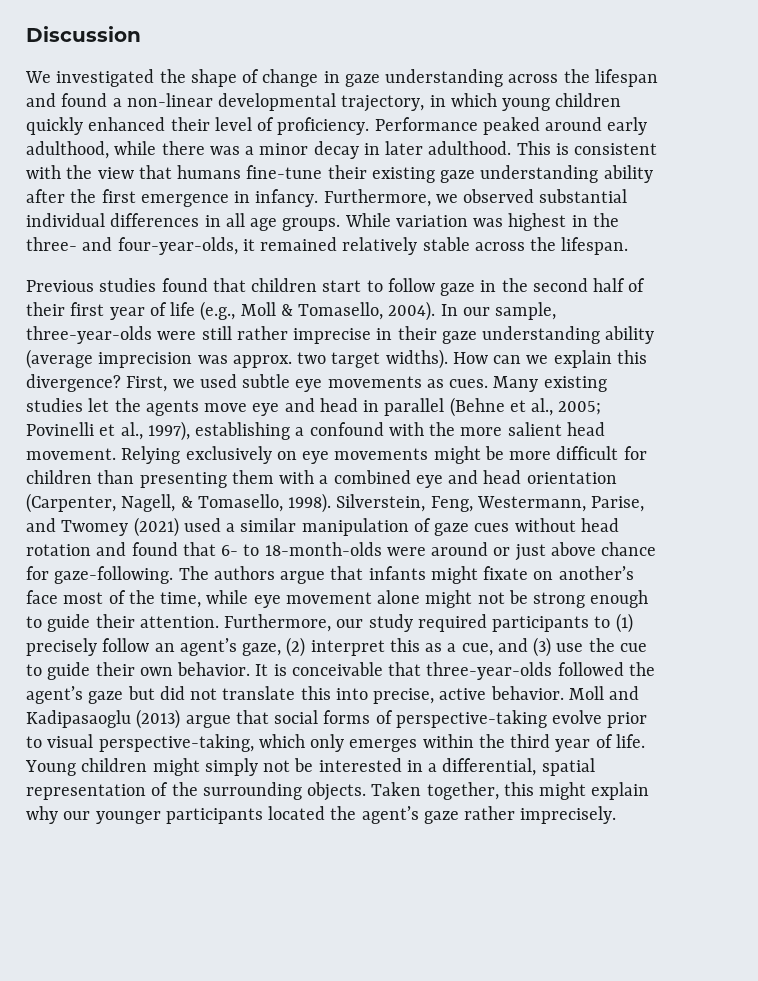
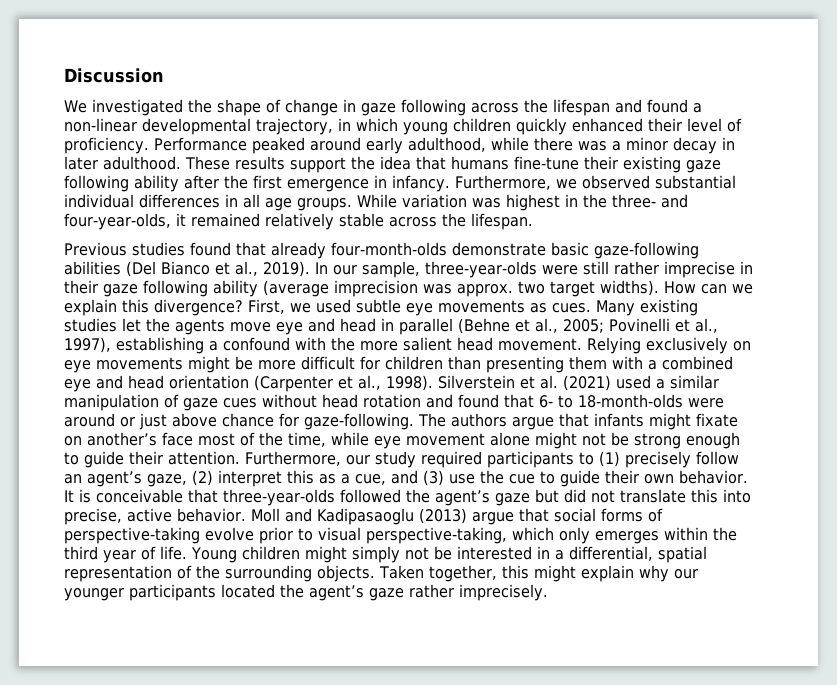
- We investigated the shape of change in gaze understanding across the lifespan and found a non-linear developmental trajectory, in which young children quickly enhanced their level of proficiency.
+ We investigated the shape of change in gaze following across the lifespan and found a non-linear developmental trajectory, in which young children quickly enhanced their level of proficiency.
- This is consistent with the view that humans fine-tune their existing gaze understanding ability after the first emergence in infancy.
+ These results support the idea that humans fine-tune their existing gaze following ability after the first emergence in infancy.
- Previous studies found that children start to follow gaze in the second half of their first year of life (e.g., Moll & Tomasello, 2004).
+ Previous studies found that already four-month-olds demonstrate basic gaze-following abilities (Del Bianco et al., 2019).
- In our sample, three-year-olds were still rather imprecise in their gaze understanding ability (average imprecision was approx. two target widths).
+ In our sample, three-year-olds were still rather imprecise in their gaze following ability (average imprecision was approx. two target widths).
- Relying exclusively on eye movements might be more difficult for children than presenting them with a combined eye and head orientation (Carpenter, Nagell, & Tomasello, 1998). Silverstein, Feng, Westermann, Parise, and Twomey (2021) used a similar manipulation of gaze cues without head rotation and found that 6- to 18-month-olds were around or just above chance for gaze-following.
+ Relying exclusively on eye movements might be more difficult for children than presenting them with a combined eye and head orientation (Carpenter et al., 1998). Silverstein et al. (2021) used a similar manipulation of gaze cues without head rotation and found that 6- to 18-month-olds were around or just above chance for gaze-following.

